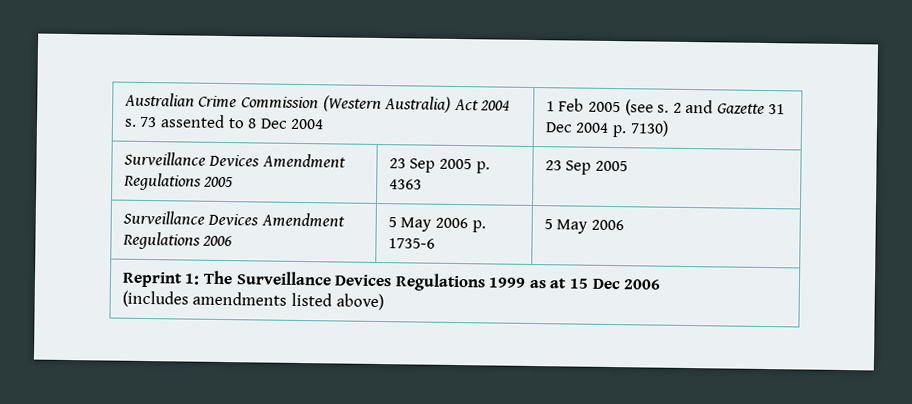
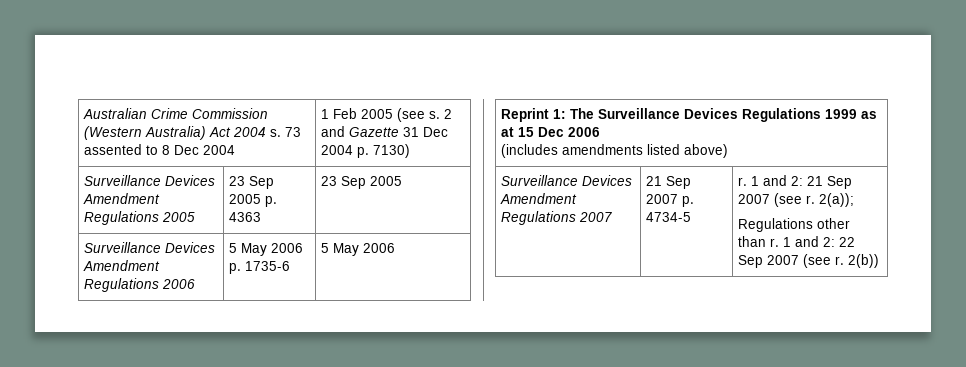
+ Surveillance Devices Amendment Regulations 2007 | 21 Sep 2007 p. 4734-5 | r. 1 and 2: 21 Sep 2007 (see r. 2(a));
+ Regulations other than r. 1 and 2: 22 Sep 2007 (see r. 2(b))

